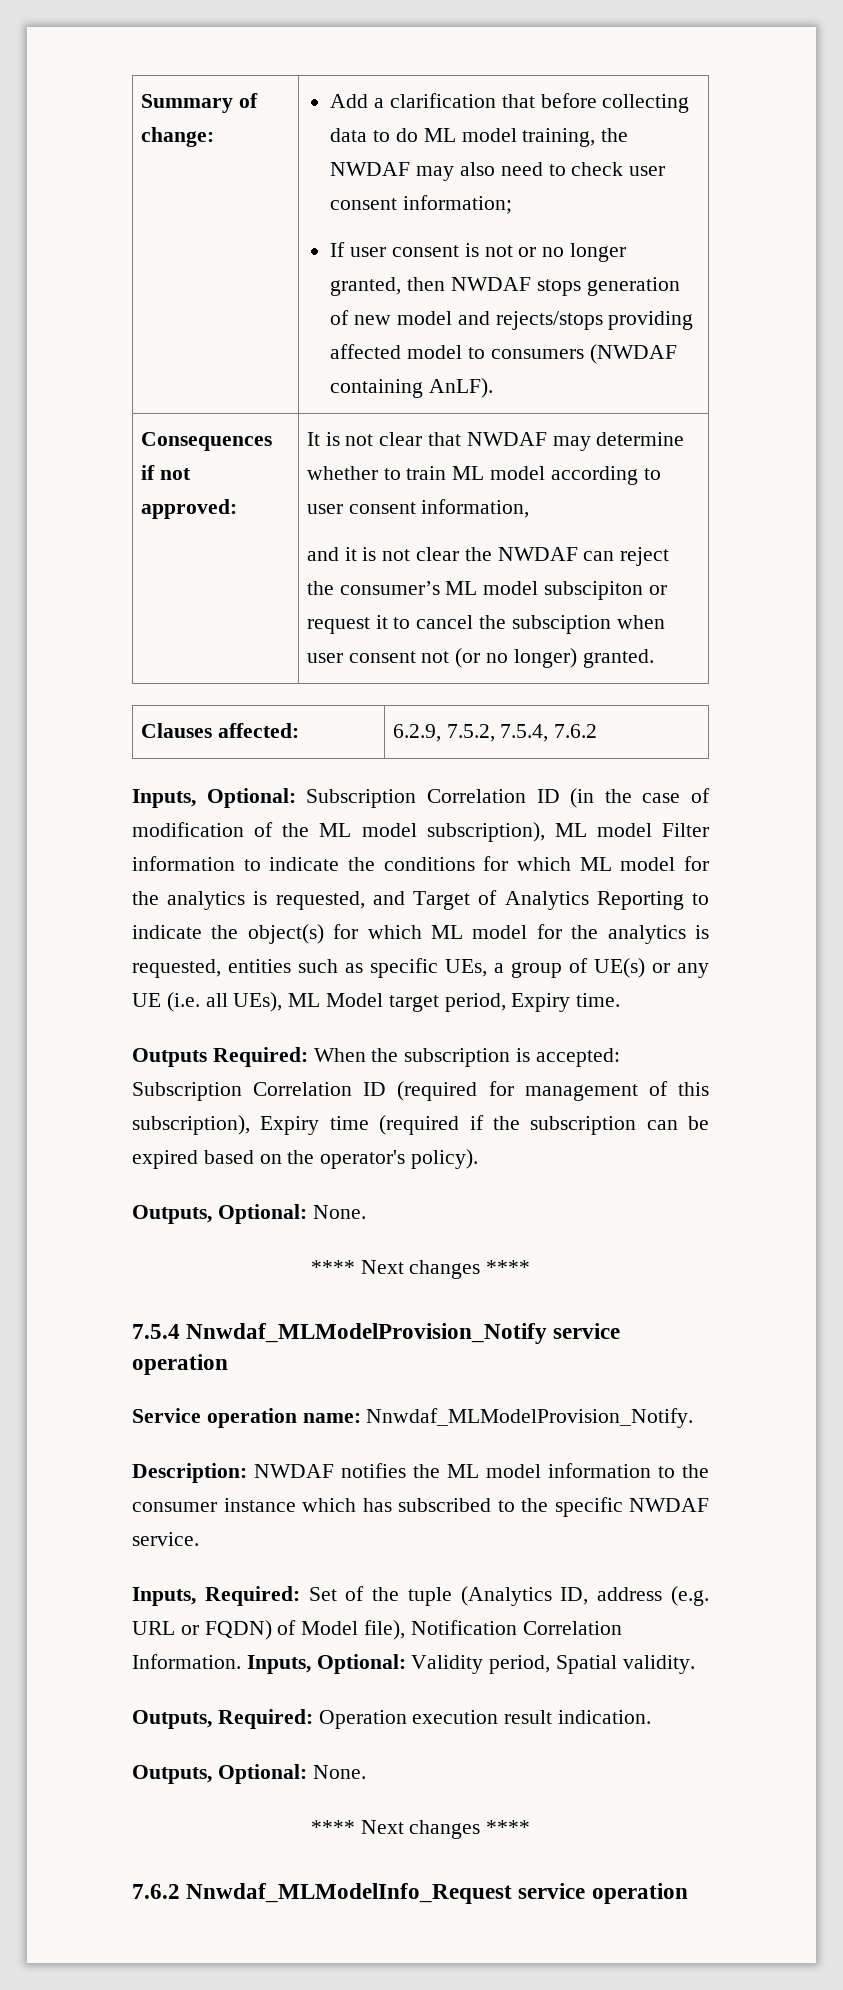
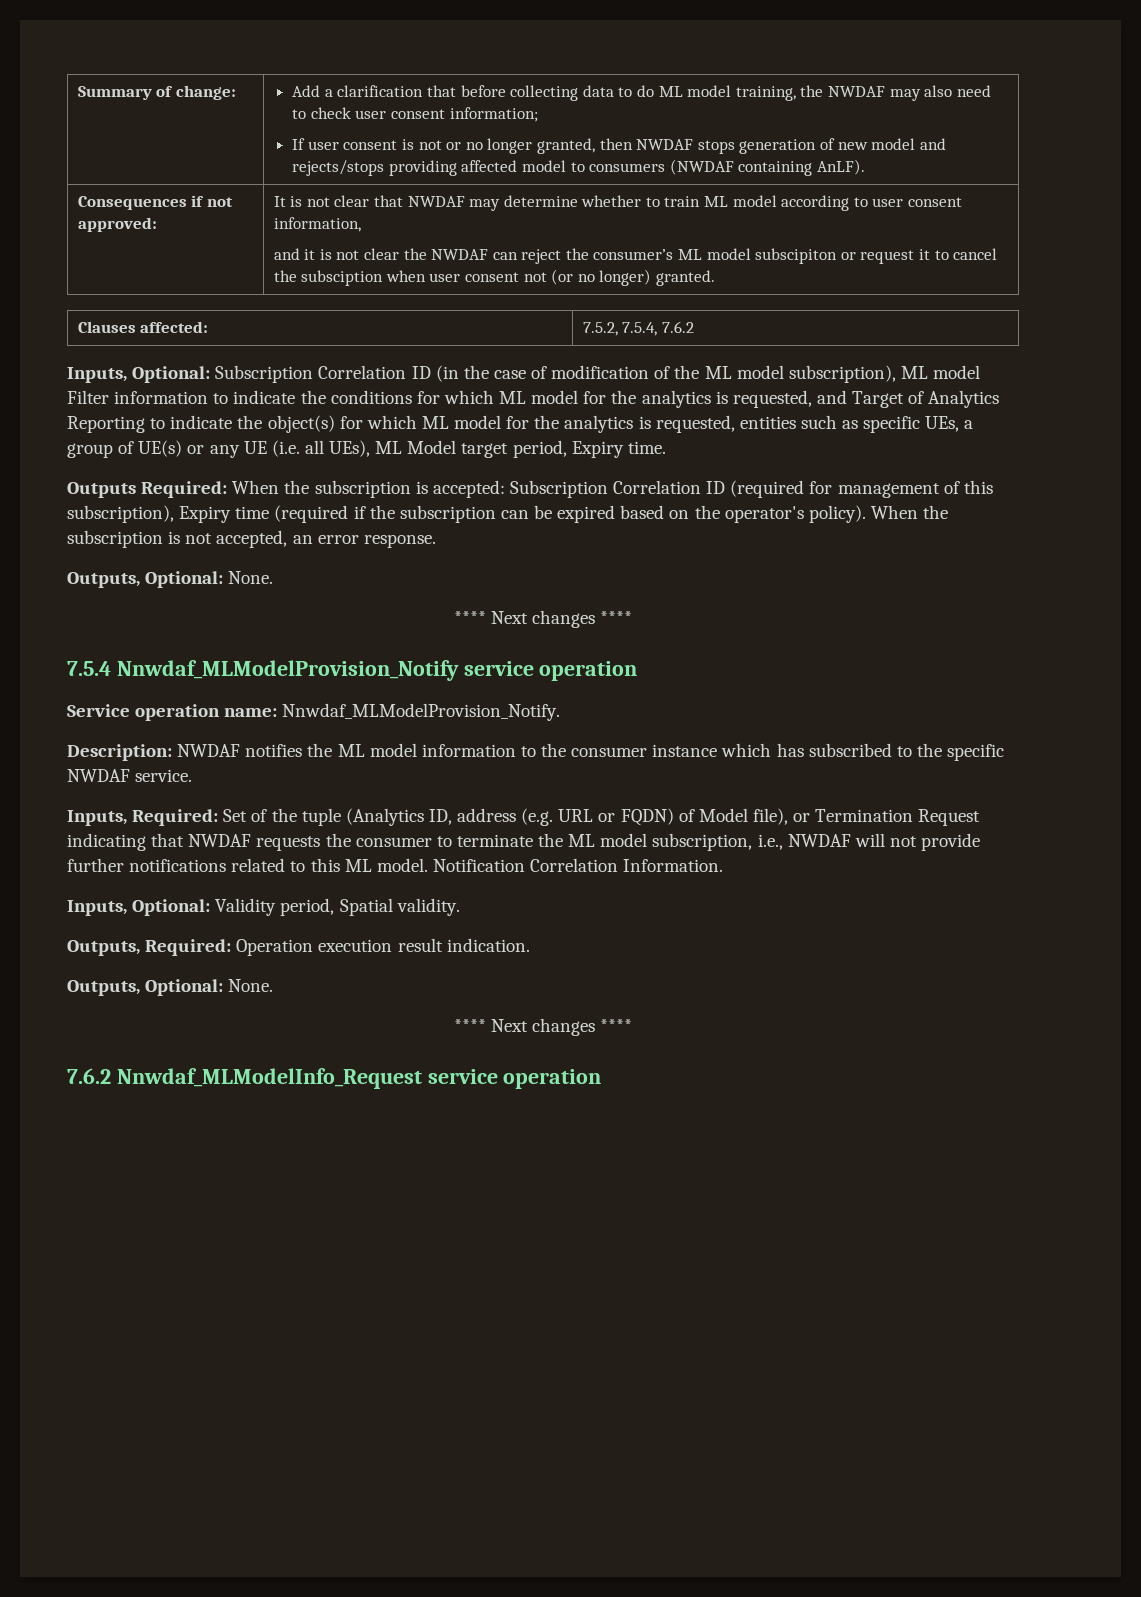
- Clauses affected: | 6.2.9, 7.5.2, 7.5.4, 7.6.2
+ Clauses affected: | 7.5.2, 7.5.4, 7.6.2
+ When the subscription is not accepted, an error response.
- Inputs, Required: Set of the tuple (Analytics ID, address (e.g. URL or FQDN) of Model file), Notification Correlation Information. Inputs, Optional: Validity period, Spatial validity.
+ Inputs, Required: Set of the tuple (Analytics ID, address (e.g. URL or FQDN) of Model file), or Termination Request indicating that NWDAF requests the consumer to terminate the ML model subscription, i.e., NWDAF will not provide further notifications related to this ML model. Notification Correlation Information.
+ Inputs, Optional: Validity period, Spatial validity.

